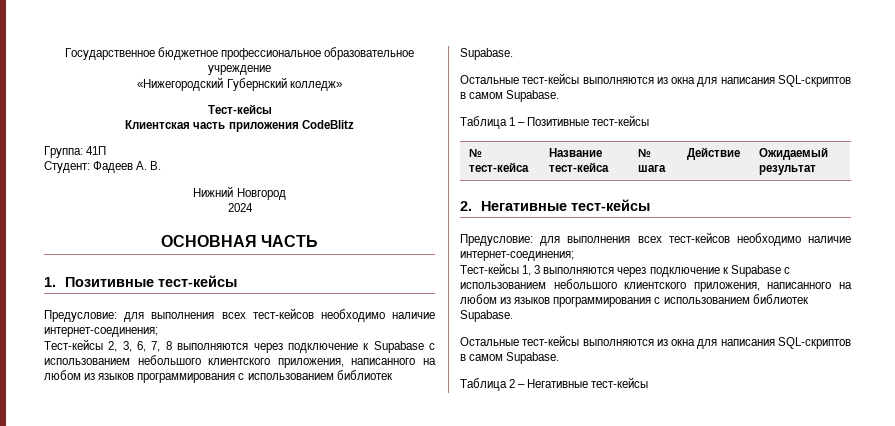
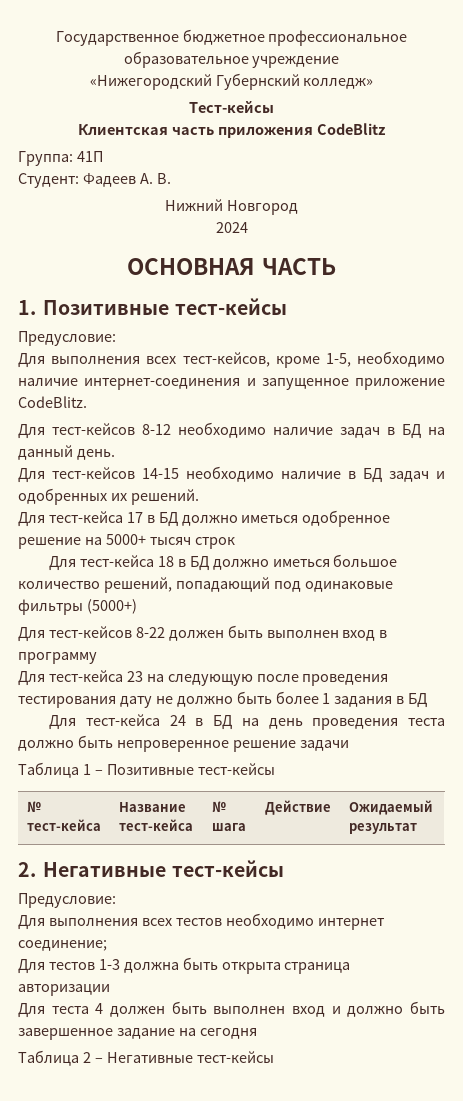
  1. Позитивные тест-кейсы
- Предусловие: для выполнения всех тест-кейсов необходимо наличие интернет-соединения;
- Тест-кейсы 2, 3, 6, 7, 8 выполняются через подключение к Supabase с использованием небольшого клиентского приложения, написанного на любом из языков программирования с использованием библиотек Supabase.
- Остальные тест-кейсы выполняются из окна для написания SQL-скриптов в самом Supabase.
+ Предусловие:
+ Для выполнения всех тест-кейсов, кроме 1-5, необходимо наличие интернет-соединения и запущенное приложение CodeBlitz.
+ Для тест-кейсов 8-12 необходимо наличие задач в БД на данный день.
+ Для тест-кейсов 14-15 необходимо наличие в БД задач и одобренных их решений.
+ Для тест-кейса 17 в БД должно иметься одобренное решение на 5000+ тысяч строк
+ Для тест-кейса 18 в БД должно иметься большое количество решений, попадающий под одинаковые фильтры (5000+)
+ Для тест-кейсов 8-22 должен быть выполнен вход в программу
+ Для тест-кейса 23 на следующую после проведения тестирования дату не должно быть более 1 задания в БД
+ Для тест-кейса 24 в БД на день проведения теста должно быть непроверенное решение задачи
  2. Негативные тест-кейсы
- Предусловие: для выполнения всех тест-кейсов необходимо наличие интернет-соединения;
- Тест-кейсы 1, 3 выполняются через подключение к Supabase с использованием небольшого клиентского приложения, написанного на любом из языков программирования с использованием библиотек Supabase.
- Остальные тест-кейсы выполняются из окна для написания SQL-скриптов в самом Supabase.
+ Предусловие:
+ Для выполнения всех тестов необходимо интернет соединение;
+ Для тестов 1-3 должна быть открыта страница авторизации
+ Для теста 4 должен быть выполнен вход и должно быть завершенное задание на сегодня

